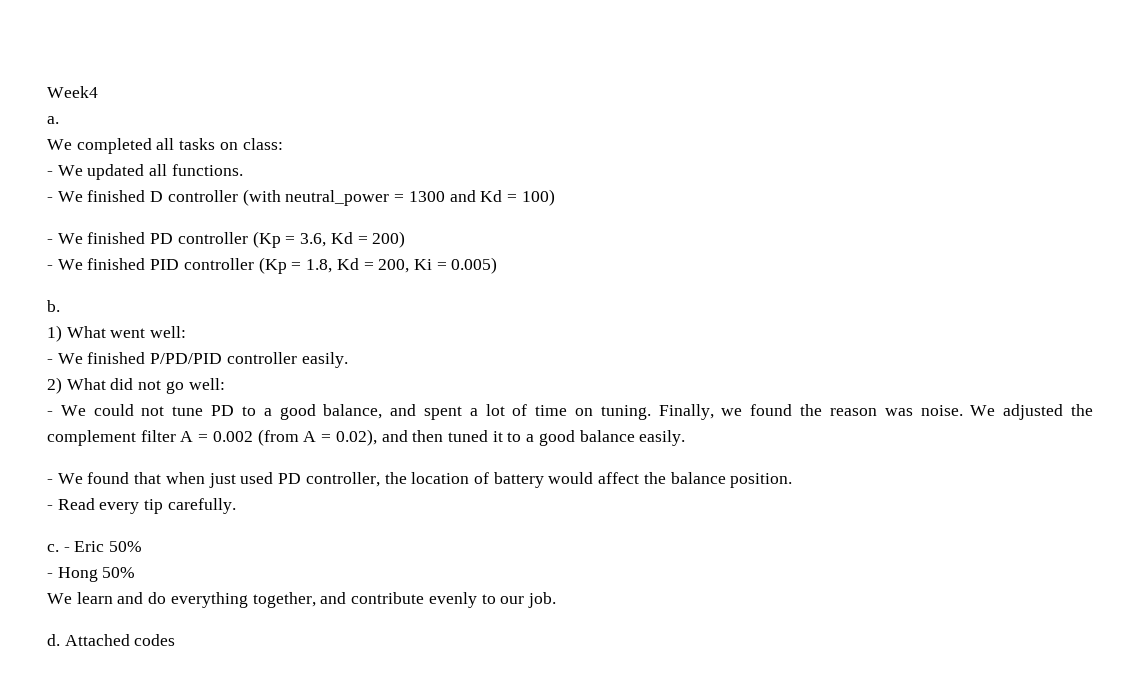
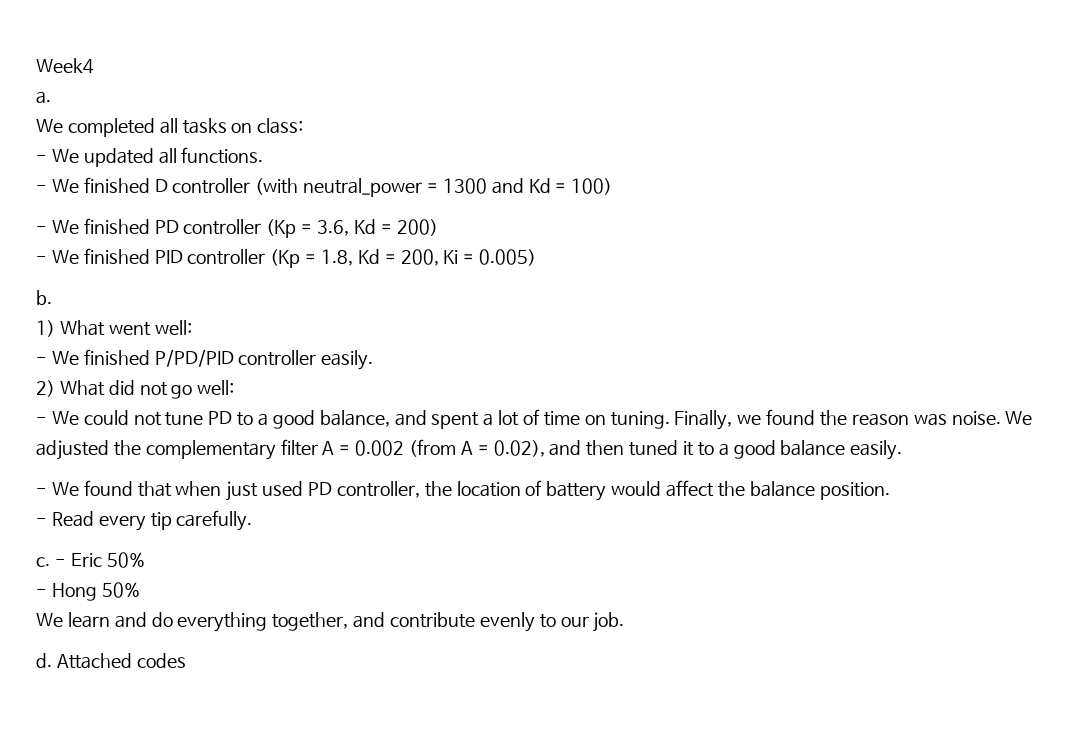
- We adjusted the complement filter A = 0.002 (from A = 0.02), and then tuned it to a good balance easily.
+ We adjusted the complementary filter A = 0.002 (from A = 0.02), and then tuned it to a good balance easily.

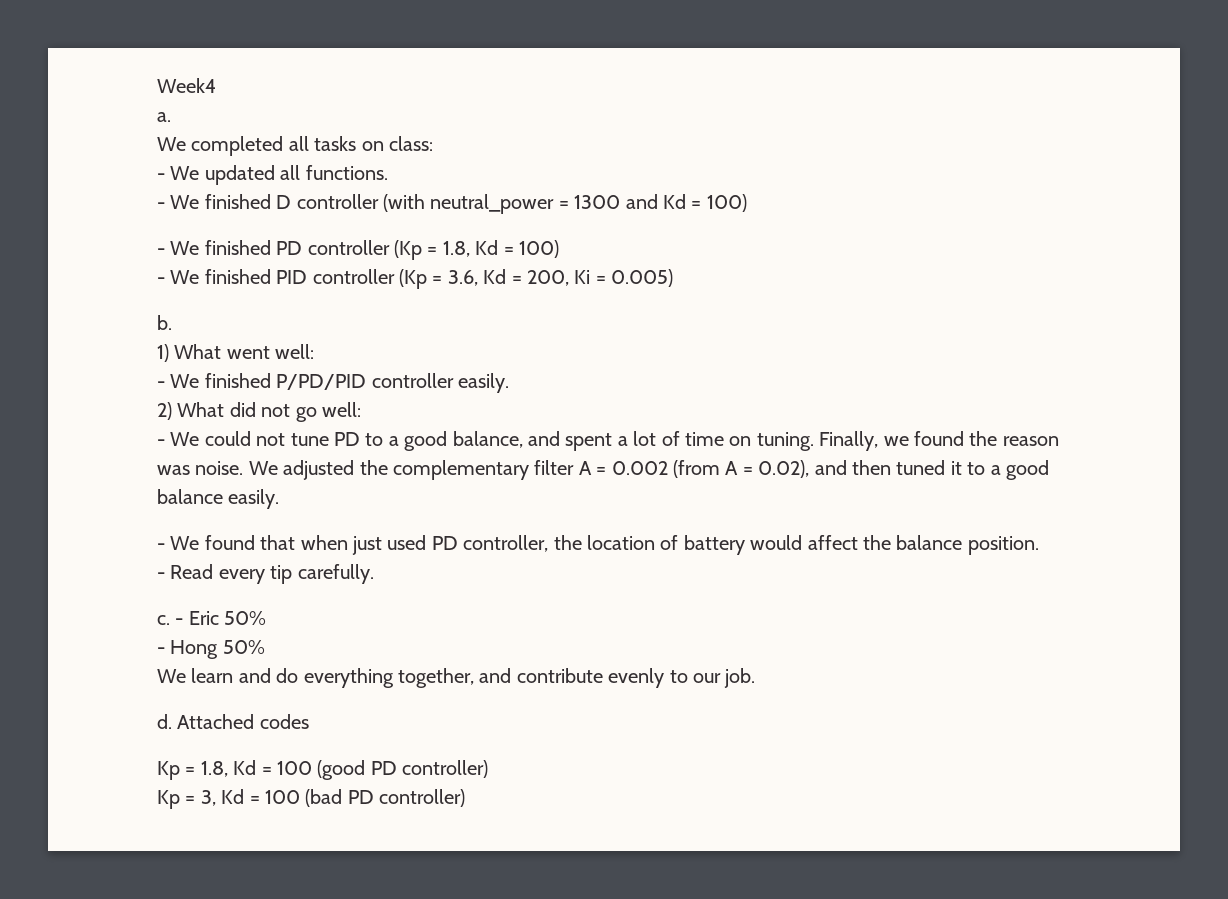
- - We finished PD controller (Kp = 3.6, Kd = 200)
+ - We finished PD controller (Kp = 1.8, Kd = 100)
- - We finished PID controller (Kp = 1.8, Kd = 200, Ki = 0.005)
+ - We finished PID controller (Kp = 3.6, Kd = 200, Ki = 0.005)
+ Kp = 1.8, Kd = 100 (good PD controller)
+ Kp = 3, Kd = 100 (bad PD controller)

